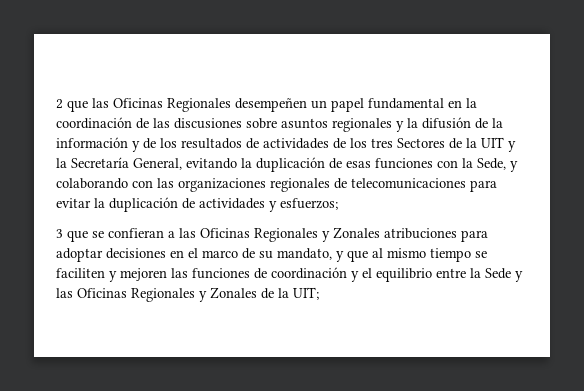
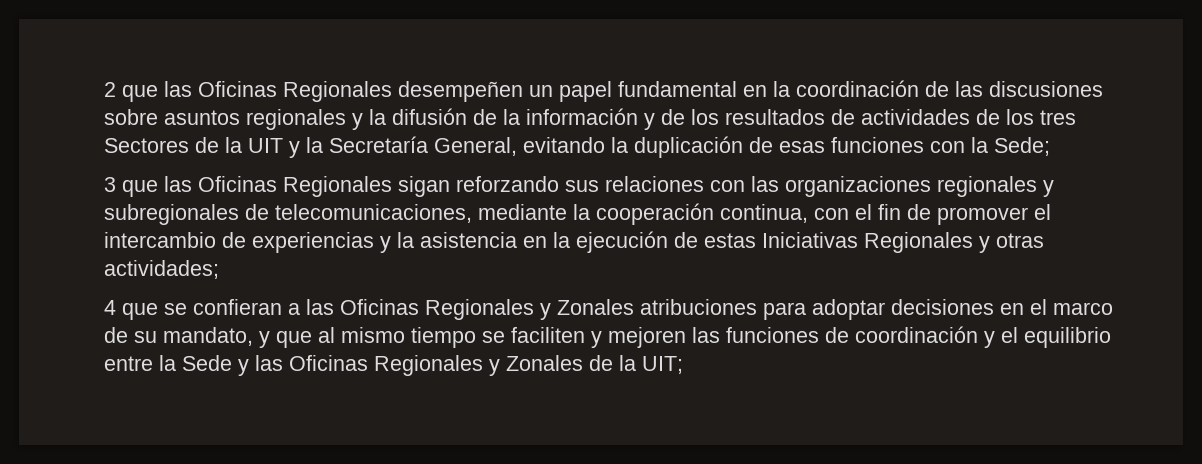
- 2 que las Oficinas Regionales desempeñen un papel fundamental en la coordinación de las discusiones sobre asuntos regionales y la difusión de la información y de los resultados de actividades de los tres Sectores de la UIT y la Secretaría General, evitando la duplicación de esas funciones con la Sede, y colaborando con las organizaciones regionales de telecomunicaciones para evitar la duplicación de actividades y esfuerzos;
- 3 que se confieran a las Oficinas Regionales y Zonales atribuciones para adoptar decisiones en el marco de su mandato, y que al mismo tiempo se faciliten y mejoren las funciones de coordinación y el equilibrio entre la Sede y las Oficinas Regionales y Zonales de la UIT;
+ 2 que las Oficinas Regionales desempeñen un papel fundamental en la coordinación de las discusiones sobre asuntos regionales y la difusión de la información y de los resultados de actividades de los tres Sectores de la UIT y la Secretaría General, evitando la duplicación de esas funciones con la Sede;
+ 3 que las Oficinas Regionales sigan reforzando sus relaciones con las organizaciones regionales y subregionales de telecomunicaciones, mediante la cooperación continua, con el fin de promover el intercambio de experiencias y la asistencia en la ejecución de estas Iniciativas Regionales y otras actividades;
+ 4 que se confieran a las Oficinas Regionales y Zonales atribuciones para adoptar decisiones en el marco de su mandato, y que al mismo tiempo se faciliten y mejoren las funciones de coordinación y el equilibrio entre la Sede y las Oficinas Regionales y Zonales de la UIT;

